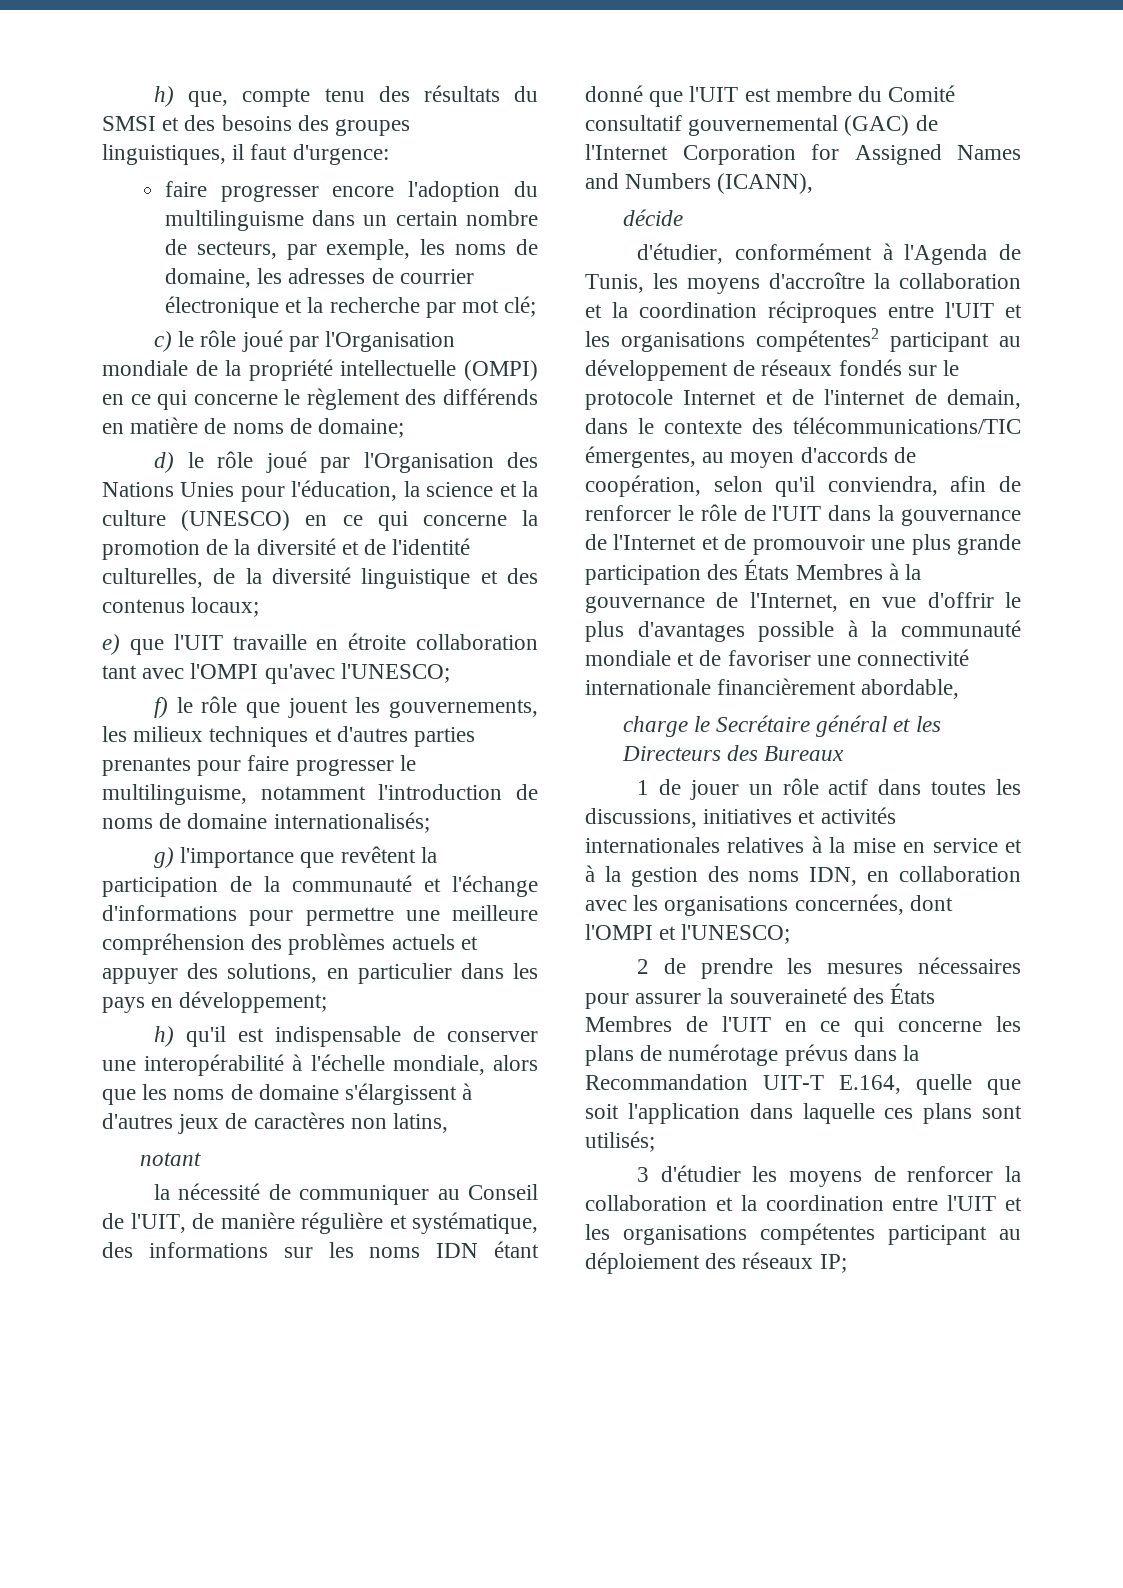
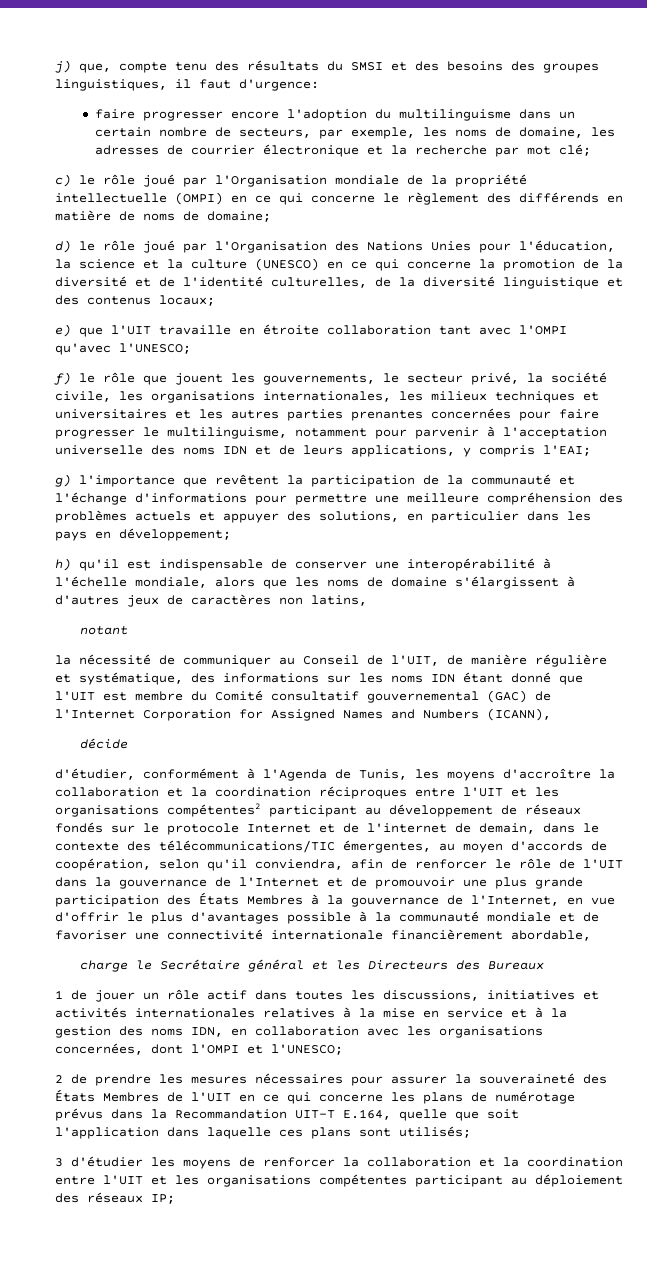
- h) que, compte tenu des résultats du SMSI et des besoins des groupes linguistiques, il faut d'urgence:
+ j) que, compte tenu des résultats du SMSI et des besoins des groupes linguistiques, il faut d'urgence:
- f) le rôle que jouent les gouvernements, les milieux techniques et d'autres parties prenantes pour faire progresser le multilinguisme, notamment l'introduction de noms de domaine internationalisés;
+ f) le rôle que jouent les gouvernements, le secteur privé, la société civile, les organisations internationales, les milieux techniques et universitaires et les autres parties prenantes concernées pour faire progresser le multilinguisme, notamment pour parvenir à l'acceptation universelle des noms IDN et de leurs applications, y compris l'EAI;

